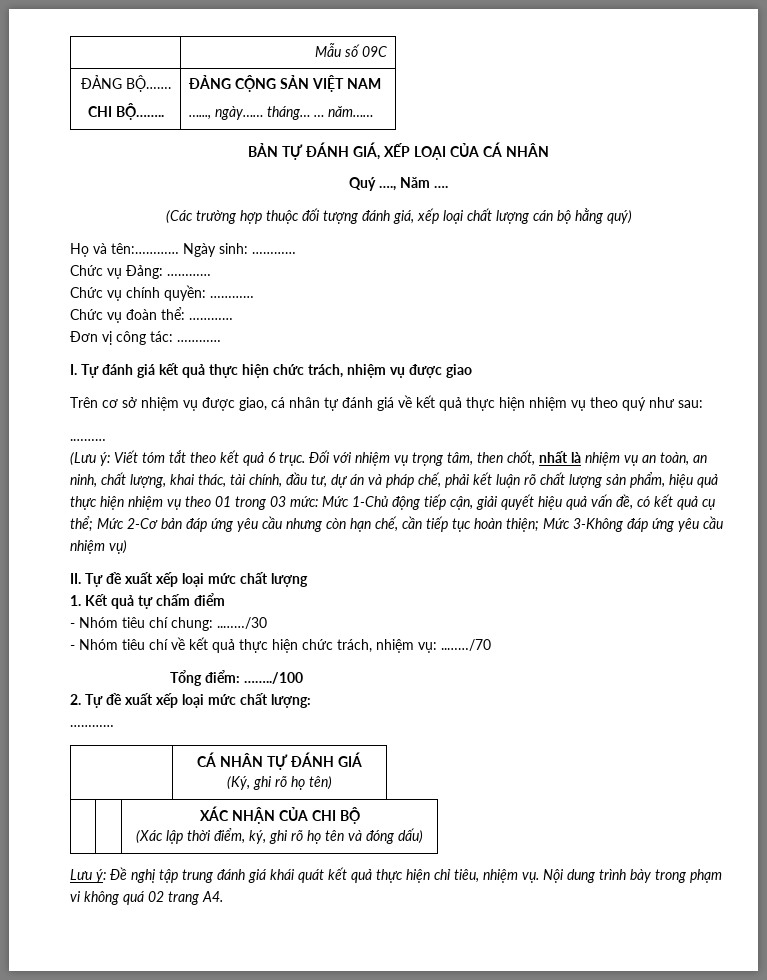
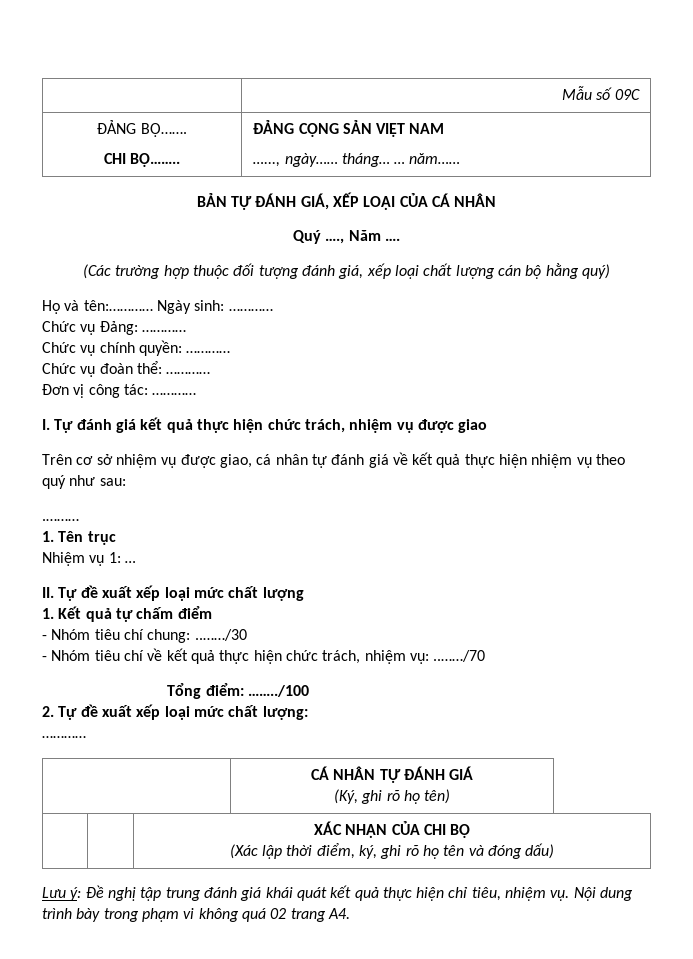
- (Lưu ý: Viết tóm tắt theo kết quả 6 trục. Đối với nhiệm vụ trọng tâm, then chốt, nhất là nhiệm vụ an toàn, an ninh, chất lượng, khai thác, tài chính, đầu tư, dự án và pháp chế, phải kết luận rõ chất lượng sản phẩm, hiệu quả thực hiện nhiệm vụ theo 01 trong 03 mức: Mức 1-Chủ động tiếp cận, giải quyết hiệu quả vấn đề, có kết quả cụ thể; Mức 2-Cơ bản đáp ứng yêu cầu nhưng còn hạn chế, cần tiếp tục hoàn thiện; Mức 3-Không đáp ứng yêu cầu nhiệm vụ)
+ 1. Tên trục
+ Nhiệm vụ 1: …

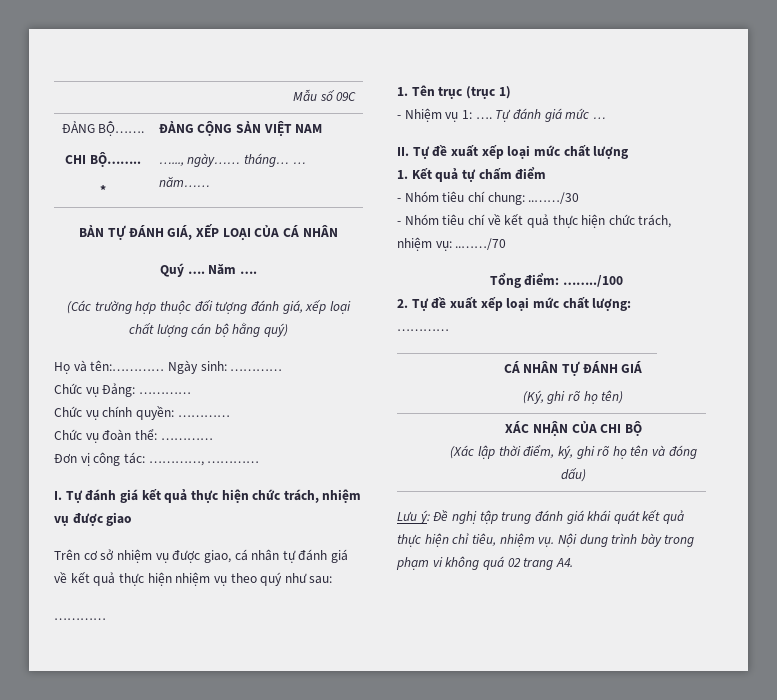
  ĐẢNG BỘ…….
- CHI BỘ…….. | ĐẢNG CỘNG SẢN VIỆT NAM
+ CHI BỘ……..
+ * | ĐẢNG CỘNG SẢN VIỆT NAM
- Quý …., Năm ….
+ Quý …. Năm ….
- Đơn vị công tác: …………
+ Đơn vị công tác: …………, …………
  Trên cơ sở nhiệm vụ được giao, cá nhân tự đánh giá về kết quả thực hiện nhiệm vụ theo quý như sau:
- .………
+ …………
- 1. Tên trục
- Nhiệm vụ 1: …
+ 1. Tên trục (trục 1)
+ - Nhiệm vụ 1: …. Tự đánh giá mức …

